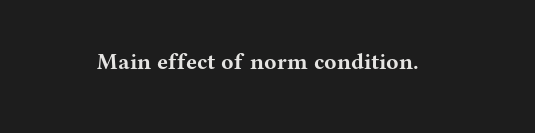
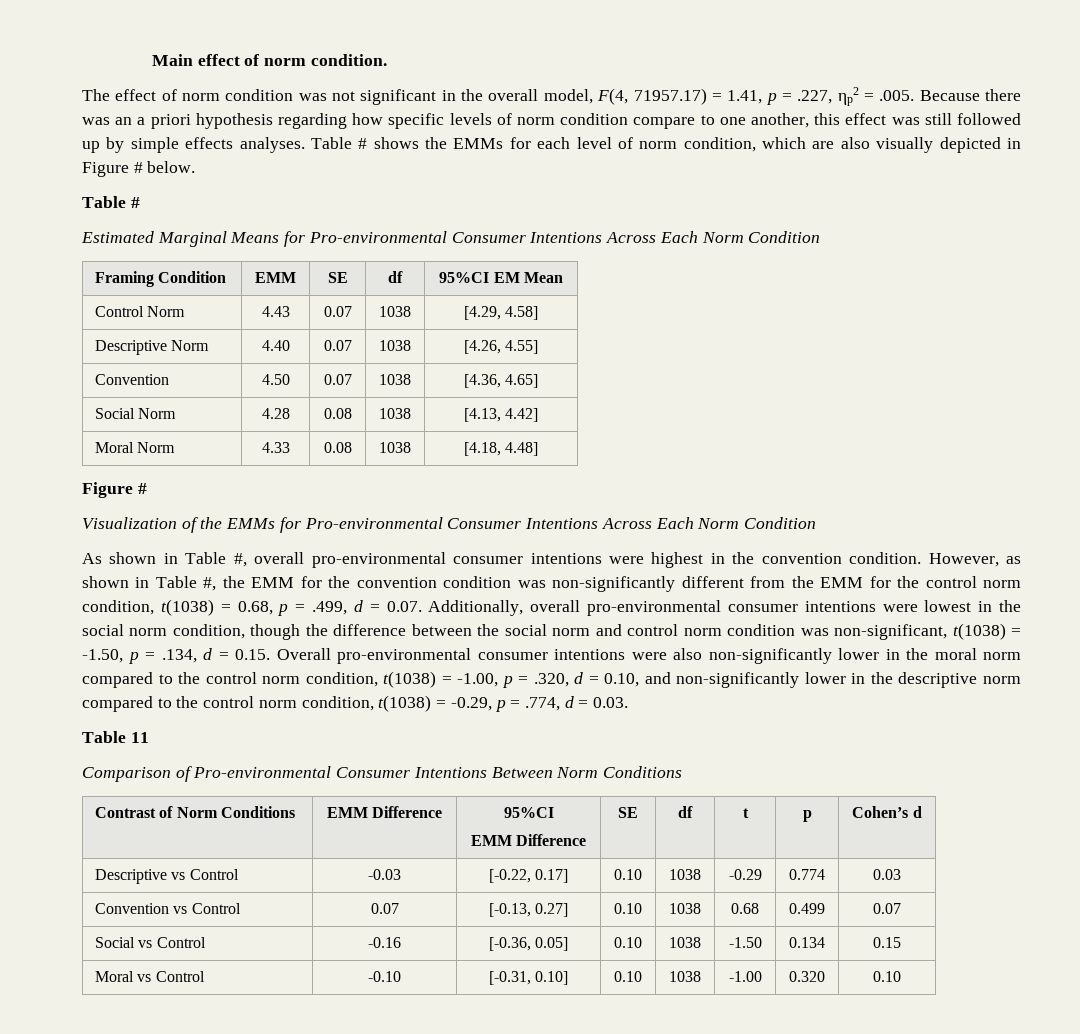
+ The effect of norm condition was not significant in the overall model, F(4, 71957.17) = 1.41, p = .227, ηp2 = .005. Because there was an a priori hypothesis regarding how specific levels of norm condition compare to one another, this effect was still followed up by simple effects analyses. Table # shows the EMMs for each level of norm condition, which are also visually depicted in Figure # below.
+ Table #
+ Estimated Marginal Means for Pro-environmental Consumer Intentions Across Each Norm Condition
+ Framing Condition | EMM | SE | df | 95%CI EM Mean
+ Control Norm | 4.43 | 0.07 | 1038 | [4.29, 4.58]
+ Descriptive Norm | 4.40 | 0.07 | 1038 | [4.26, 4.55]
+ Convention | 4.50 | 0.07 | 1038 | [4.36, 4.65]
+ Social Norm | 4.28 | 0.08 | 1038 | [4.13, 4.42]
+ Moral Norm | 4.33 | 0.08 | 1038 | [4.18, 4.48]
+ Figure #
+ Visualization of the EMMs for Pro-environmental Consumer Intentions Across Each Norm Condition
+ As shown in Table #, overall pro-environmental consumer intentions were highest in the convention condition. However, as shown in Table #, the EMM for the convention condition was non-significantly different from the EMM for the control norm condition, t(1038) = 0.68, p = .499, d = 0.07. Additionally, overall pro-environmental consumer intentions were lowest in the social norm condition, though the difference between the social norm and control norm condition was non-significant, t(1038) = -1.50, p = .134, d = 0.15. Overall pro-environmental consumer intentions were also non-significantly lower in the moral norm compared to the control norm condition, t(1038) = -1.00, p = .320, d = 0.10, and non-significantly lower in the descriptive norm compared to the control norm condition, t(1038) = -0.29, p = .774, d = 0.03.
+ Table 11
+ Comparison of Pro-environmental Consumer Intentions Between Norm Conditions
+ Contrast of Norm Conditions | EMM Difference | 95%CI
+ EMM Difference | SE | df | t | p | Cohen’s d
+ Descriptive vs Control | -0.03 | [-0.22, 0.17] | 0.10 | 1038 | -0.29 | 0.774 | 0.03
+ Convention vs Control | 0.07 | [-0.13, 0.27] | 0.10 | 1038 | 0.68 | 0.499 | 0.07
+ Social vs Control | -0.16 | [-0.36, 0.05] | 0.10 | 1038 | -1.50 | 0.134 | 0.15
+ Moral vs Control | -0.10 | [-0.31, 0.10] | 0.10 | 1038 | -1.00 | 0.320 | 0.10

